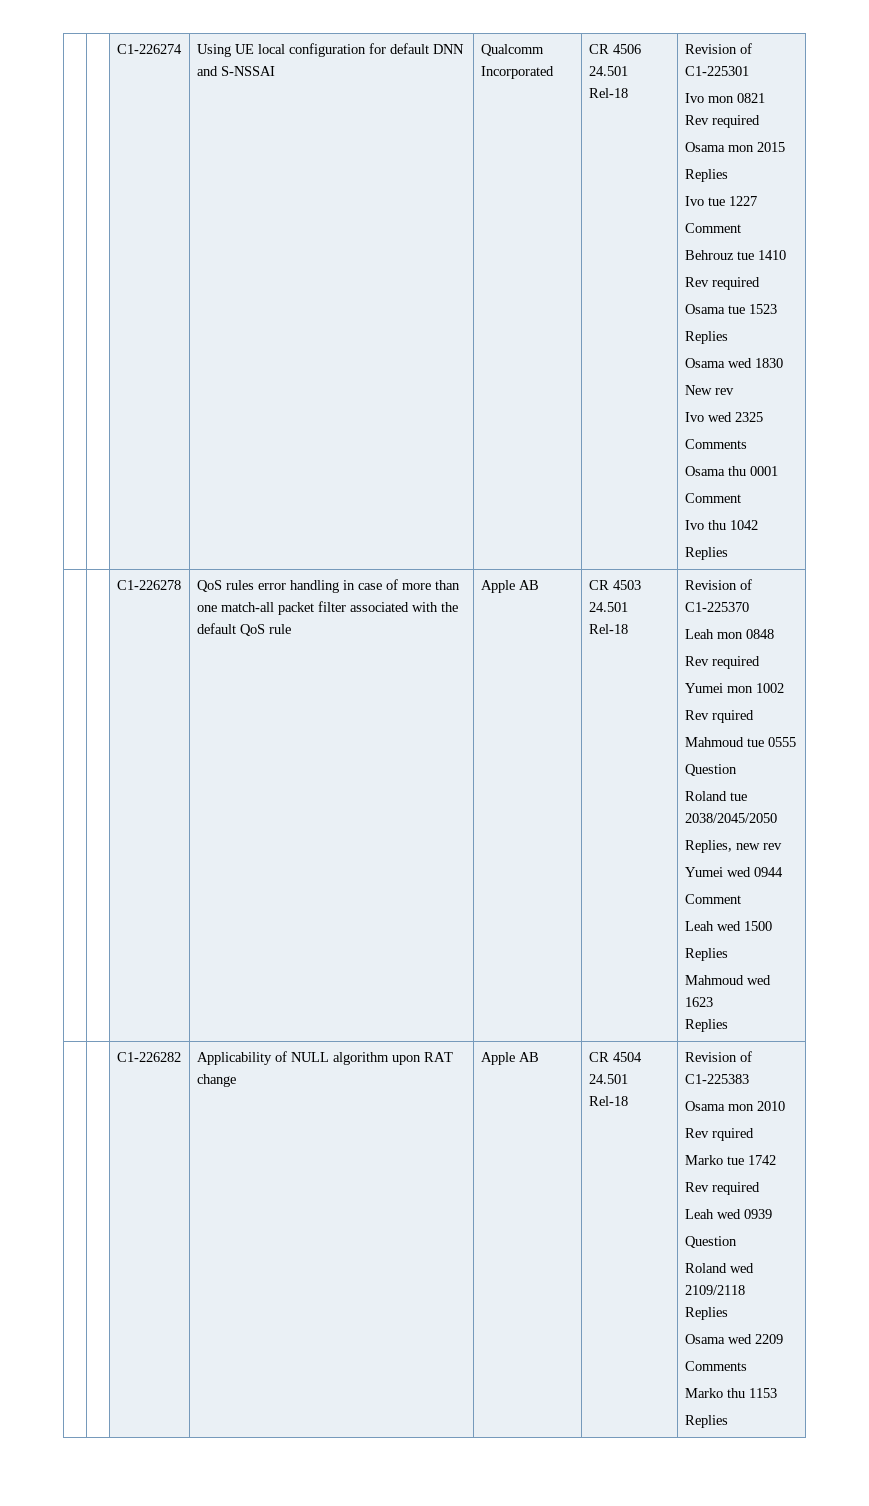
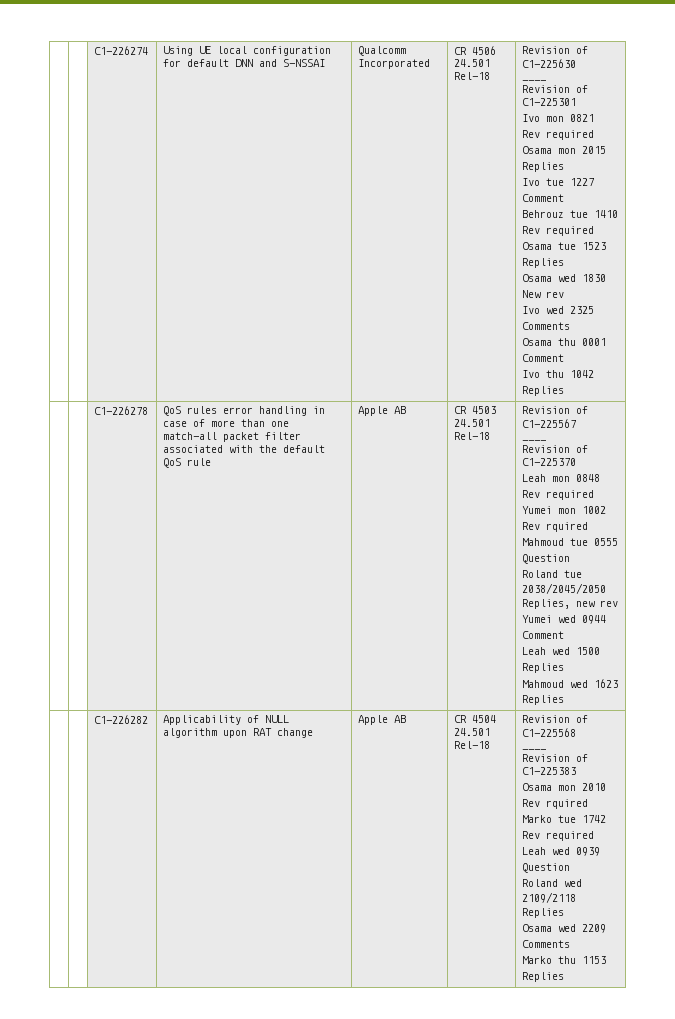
+ Revision of C1-225630
+ ____
+ Revision of C1-225567
+ ____
+ Revision of C1-225568
+ ____

